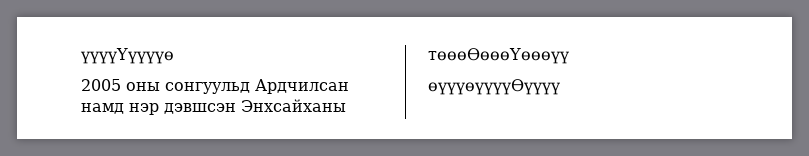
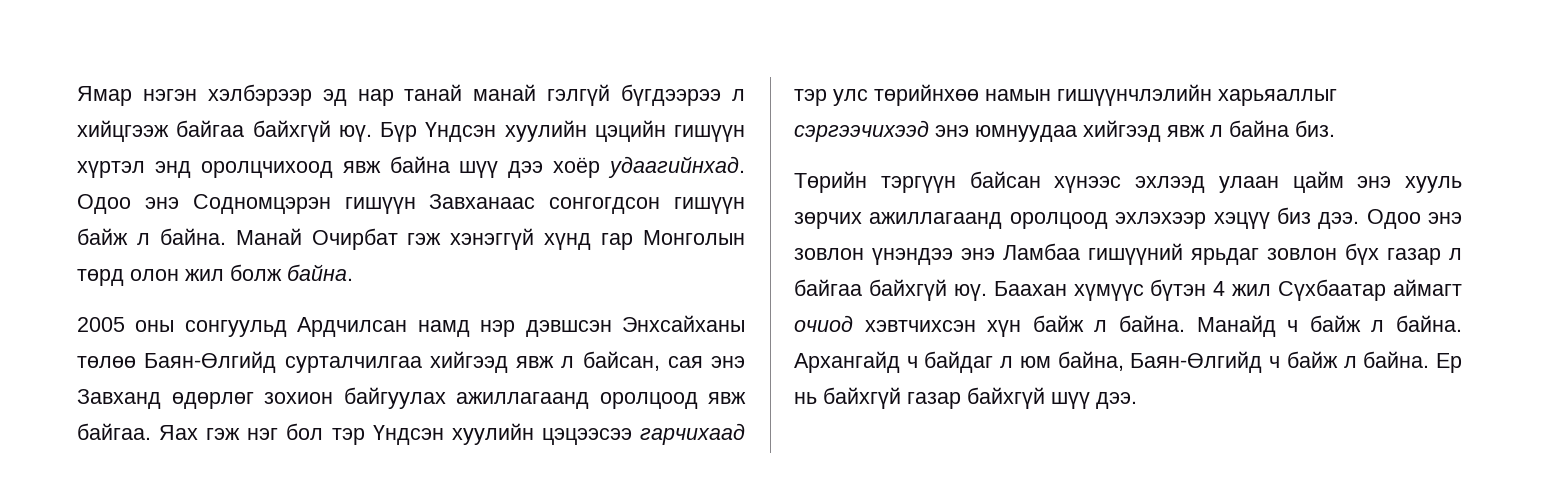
- үүүүҮүүүүө
+ Ямар нэгэн хэлбэрээр эд нар танай манай гэлгүй бүгдээрээ л хийцгээж байгаа байхгүй юү. Бүр Үндсэн хуулийн цэцийн гишүүн хүртэл энд оролцчихоод явж байна шүү дээ хоёр удаагийнхад. Одоо энэ Содномцэрэн гишүүн Завханаас сонгогдсон гишүүн байж л байна. Манай Очирбат гэж хэнэггүй хүнд гар Монголын төрд олон жил болж байна.
- 2005 оны сонгуульд Ардчилсан намд нэр дэвшсэн Энхсайханы төөөӨөөөҮөөөүү
- өүүүөүүүүӨүүүү
+ 2005 оны сонгуульд Ардчилсан намд нэр дэвшсэн Энхсайханы төлөө Баян-Өлгийд сурталчилгаа хийгээд явж л байсан, сая энэ Завханд өдөрлөг зохион байгуулах ажиллагаанд оролцоод явж байгаа. Яах гэж нэг бол тэр Үндсэн хуулийн цэцээсээ гарчихаад тэр улс төрийнхөө намын гишүүнчлэлийн харьяаллыг сэргээчихээд энэ юмнуудаа хийгээд явж л байна биз.
+ Төрийн тэргүүн байсан хүнээс эхлээд улаан цайм энэ хууль зөрчих ажиллагаанд оролцоод эхлэхээр хэцүү биз дээ. Одоо энэ зовлон үнэндээ энэ Ламбаа гишүүний ярьдаг зовлон бүх газар л байгаа байхгүй юү. Баахан хүмүүс бүтэн 4 жил Сүхбаатар аймагт очиод хэвтчихсэн хүн байж л байна. Манайд ч байж л байна. Архангайд ч байдаг л юм байна, Баян-Өлгийд ч байж л байна. Ер нь байхгүй газар байхгүй шүү дээ.

